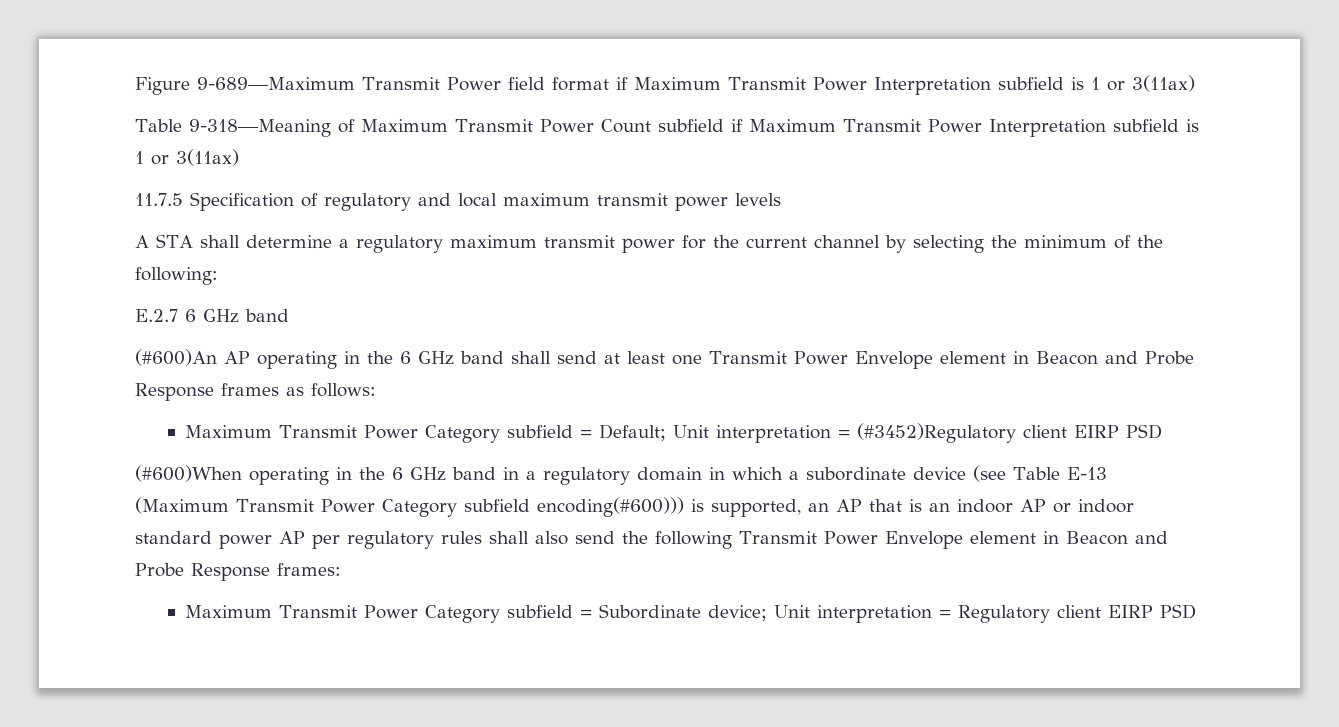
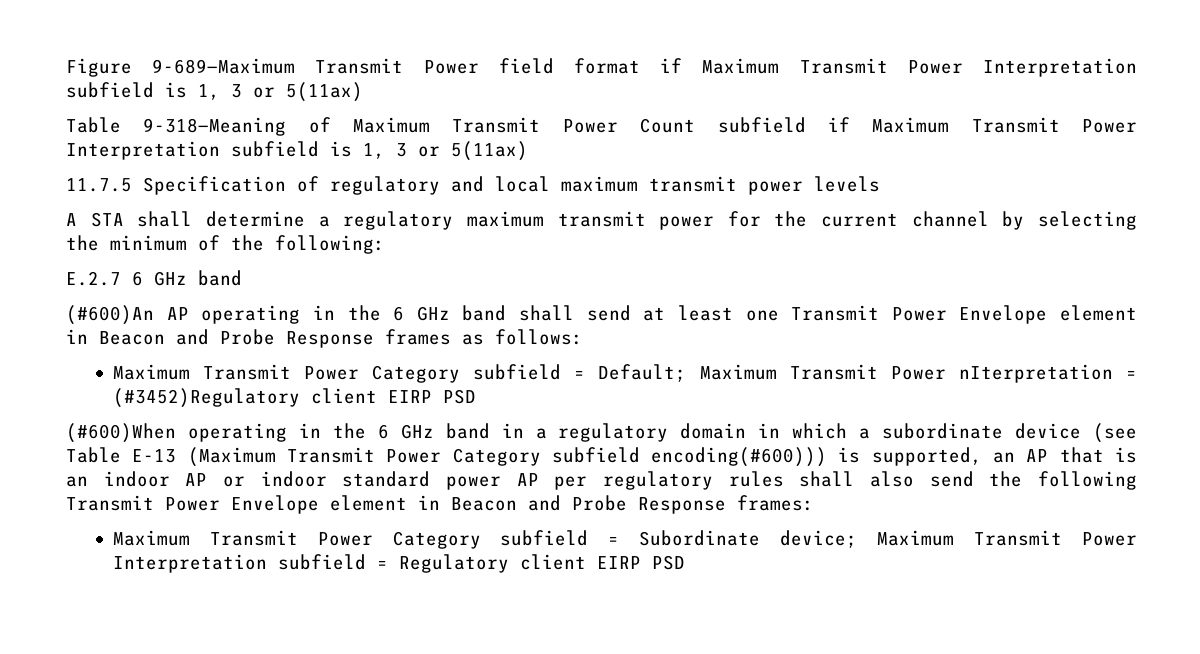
- Figure 9-689—Maximum Transmit Power field format if Maximum Transmit Power Interpretation subfield is 1 or 3(11ax)
+ Figure 9-689—Maximum Transmit Power field format if Maximum Transmit Power Interpretation subfield is 1, 3 or 5(11ax)
- Table 9-318—Meaning of Maximum Transmit Power Count subfield if Maximum Transmit Power Interpretation subfield is 1 or 3(11ax)
+ Table 9-318—Meaning of Maximum Transmit Power Count subfield if Maximum Transmit Power Interpretation subfield is 1, 3 or 5(11ax)
- Maximum Transmit Power Category subfield = Default; Unit interpretation = (#3452)Regulatory client EIRP PSD
+ Maximum Transmit Power Category subfield = Default; Maximum Transmit Power nIterpretation = (#3452)Regulatory client EIRP PSD
- Maximum Transmit Power Category subfield = Subordinate device; Unit interpretation = Regulatory client EIRP PSD
+ Maximum Transmit Power Category subfield = Subordinate device; Maximum Transmit Power Interpretation subfield = Regulatory client EIRP PSD

